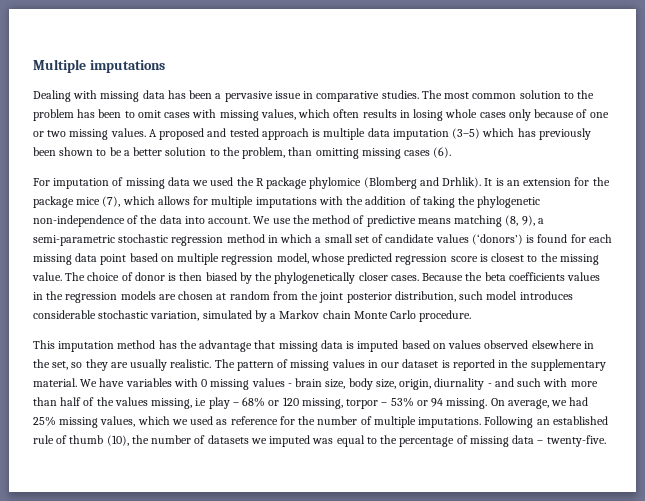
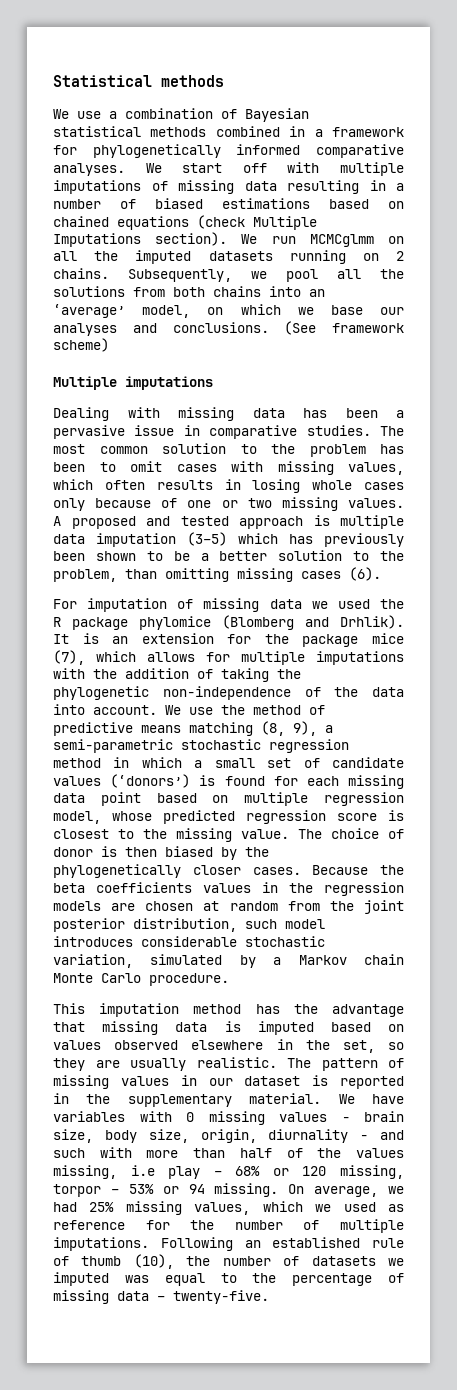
+ Statistical methods
+ We use a combination of Bayesian statistical methods combined in a framework for phylogenetically informed comparative analyses. We start off with multiple imputations of missing data resulting in a number of biased estimations based on chained equations (check Multiple Imputations section). We run MCMCglmm on all the imputed datasets running on 2 chains. Subsequently, we pool all the solutions from both chains into an ‘average’ model, on which we base our analyses and conclusions. (See framework scheme)

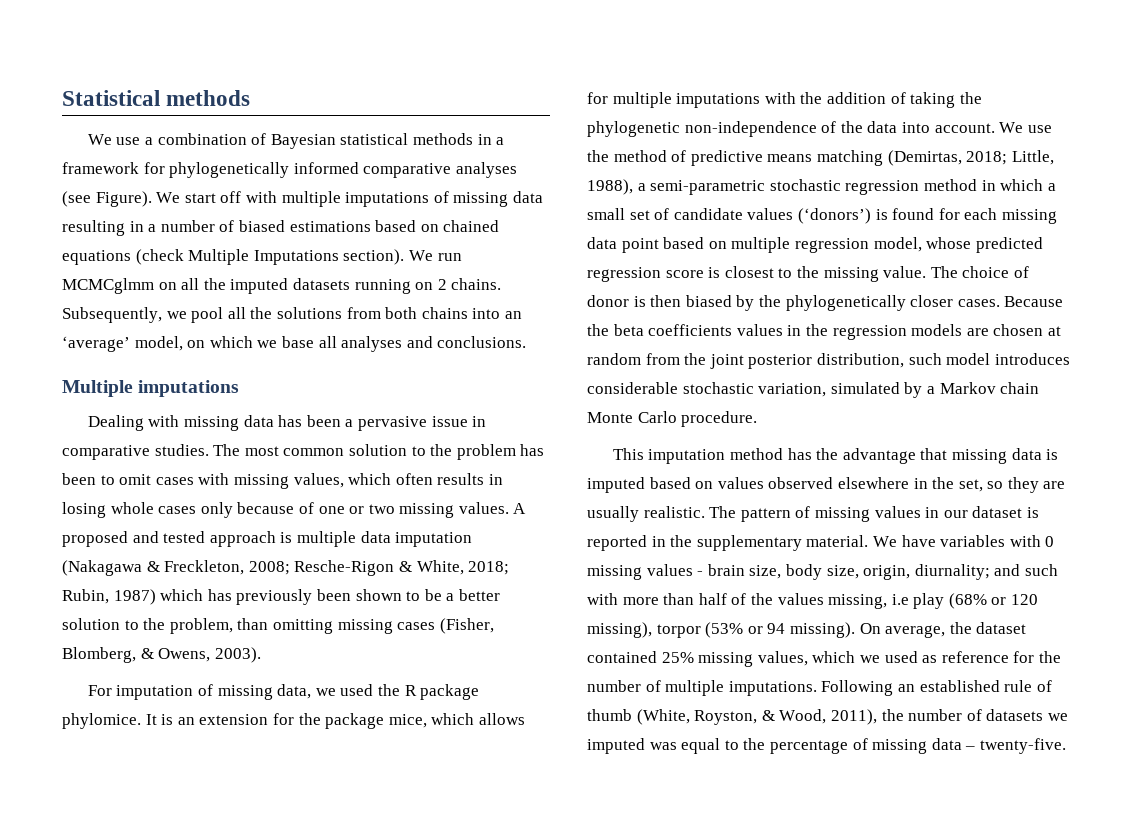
- We use a combination of Bayesian statistical methods combined in a framework for phylogenetically informed comparative analyses.
+ We use a combination of Bayesian statistical methods in a framework for phylogenetically informed comparative analyses (see Figure).
- Subsequently, we pool all the solutions from both chains into an ‘average’ model, on which we base our analyses and conclusions. (See framework scheme)
+ Subsequently, we pool all the solutions from both chains into an ‘average’ model, on which we base all analyses and conclusions.
- A proposed and tested approach is multiple data imputation (3–5) which has previously been shown to be a better solution to the problem, than omitting missing cases (6).
+ A proposed and tested approach is multiple data imputation (Nakagawa & Freckleton, 2008; Resche-Rigon & White, 2018; Rubin, 1987) which has previously been shown to be a better solution to the problem, than omitting missing cases (Fisher, Blomberg, & Owens, 2003).
- For imputation of missing data we used the R package phylomice (Blomberg and Drhlik).
+ For imputation of missing data, we used the R package phylomice.
- It is an extension for the package mice (7), which allows for multiple imputations with the addition of taking the phylogenetic non-independence of the data into account.
+ It is an extension for the package mice, which allows for multiple imputations with the addition of taking the phylogenetic non-independence of the data into account.
- We use the method of predictive means matching (8, 9), a semi-parametric stochastic regression method in which a small set of candidate values (‘donors’) is found for each missing data point based on multiple regression model, whose predicted regression score is closest to the missing value.
+ We use the method of predictive means matching (Demirtas, 2018; Little, 1988), a semi-parametric stochastic regression method in which a small set of candidate values (‘donors’) is found for each missing data point based on multiple regression model, whose predicted regression score is closest to the missing value.
- We have variables with 0 missing values - brain size, body size, origin, diurnality - and such with more than half of the values missing, i.e play – 68% or 120 missing, torpor – 53% or 94 missing.
+ We have variables with 0 missing values - brain size, body size, origin, diurnality; and such with more than half of the values missing, i.e play (68% or 120 missing), torpor (53% or 94 missing).
- On average, we had 25% missing values, which we used as reference for the number of multiple imputations.
+ On average, the dataset contained 25% missing values, which we used as reference for the number of multiple imputations.
- Following an established rule of thumb (10), the number of datasets we imputed was equal to the percentage of missing data – twenty-five.
+ Following an established rule of thumb (White, Royston, & Wood, 2011), the number of datasets we imputed was equal to the percentage of missing data – twenty-five.

